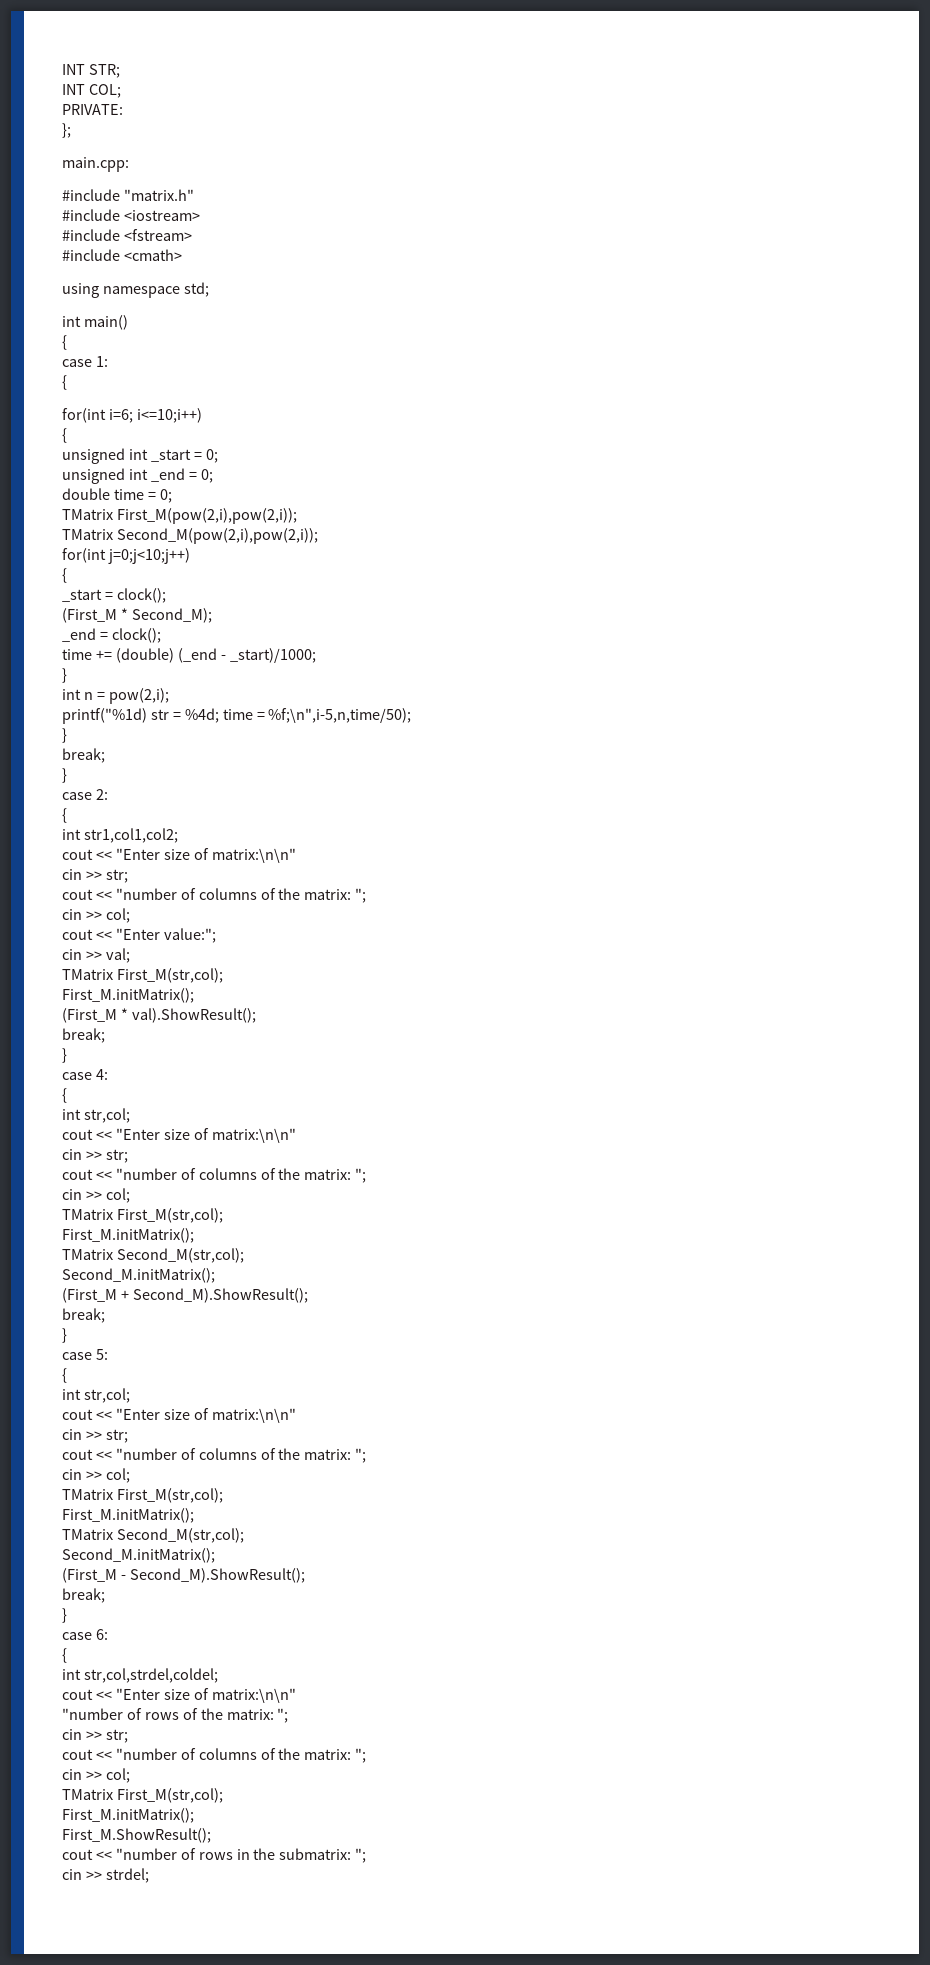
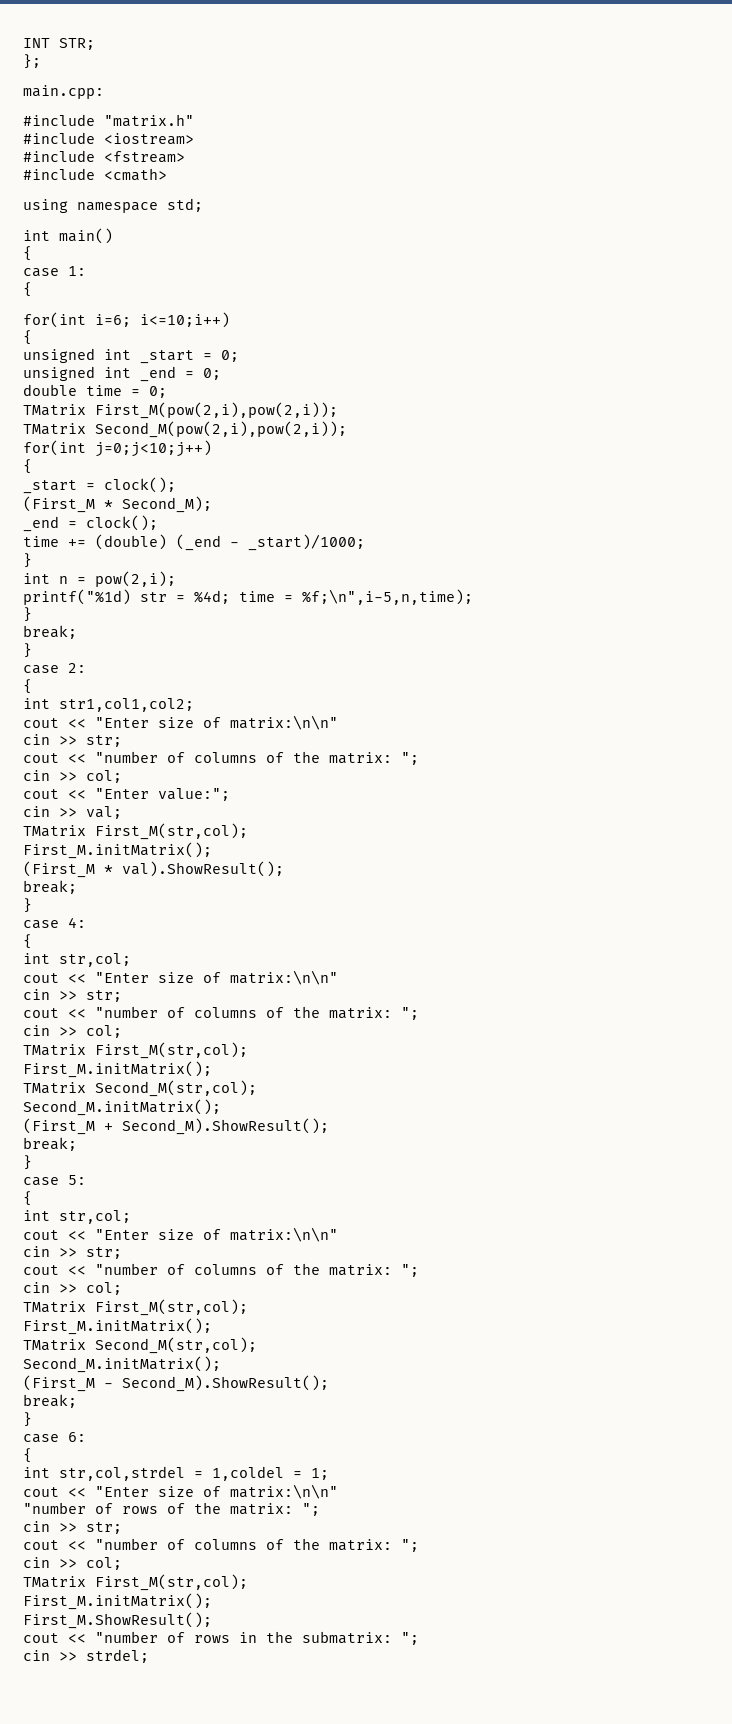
- INT COL;
- PRIVATE:
- printf("%1d) str = %4d; time = %f;\n",i-5,n,time/50);
+ printf("%1d) str = %4d; time = %f;\n",i-5,n,time);
- int str,col,strdel,coldel;
+ int str,col,strdel = 1,coldel = 1;

